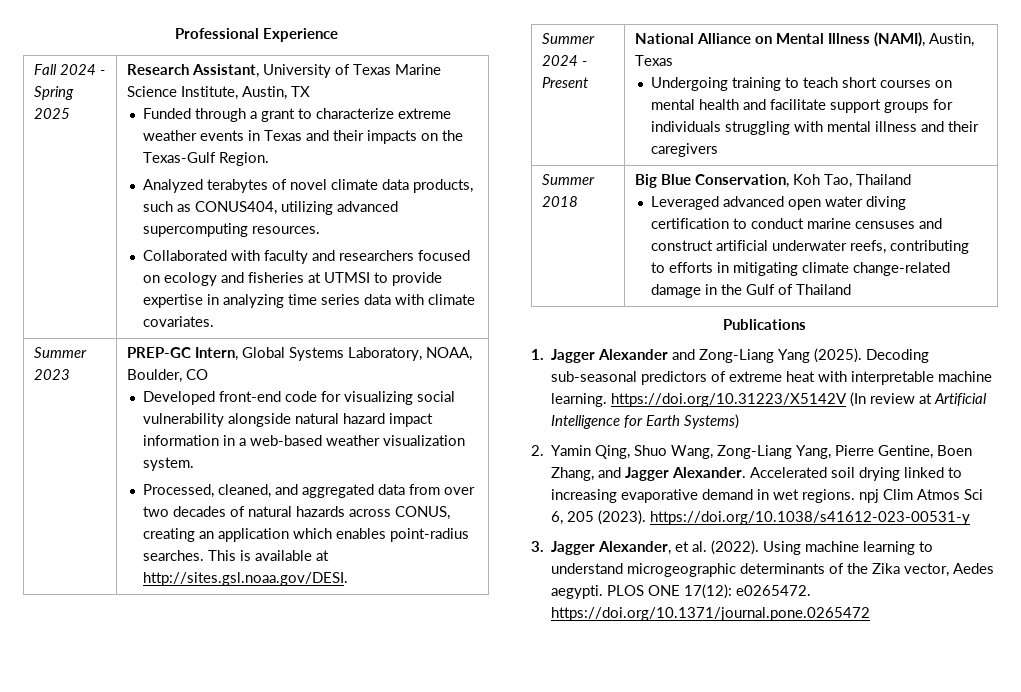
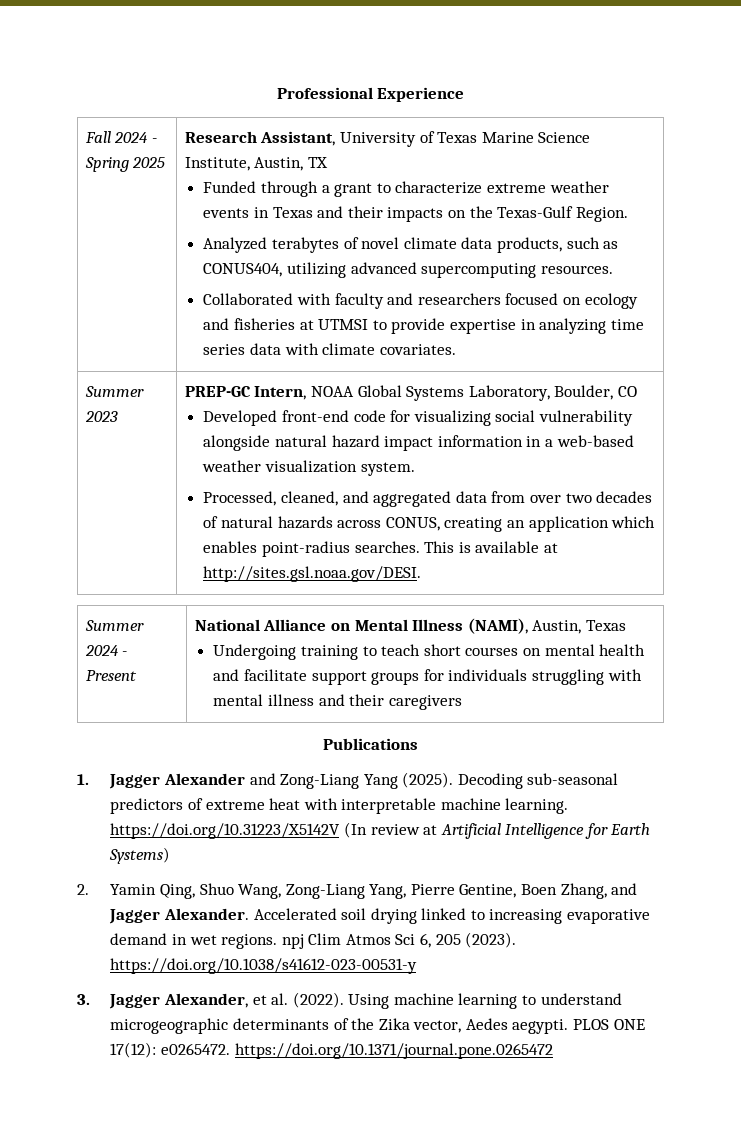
- PREP-GC Intern, Global Systems Laboratory, NOAA, Boulder, CO
+ PREP-GC Intern, NOAA Global Systems Laboratory, Boulder, CO
- Summer 2018 | Big Blue Conservation, Koh Tao, Thailand
- Leveraged advanced open water diving certification to conduct marine censuses and construct artificial underwater reefs, contributing to efforts in mitigating climate change-related damage in the Gulf of Thailand

